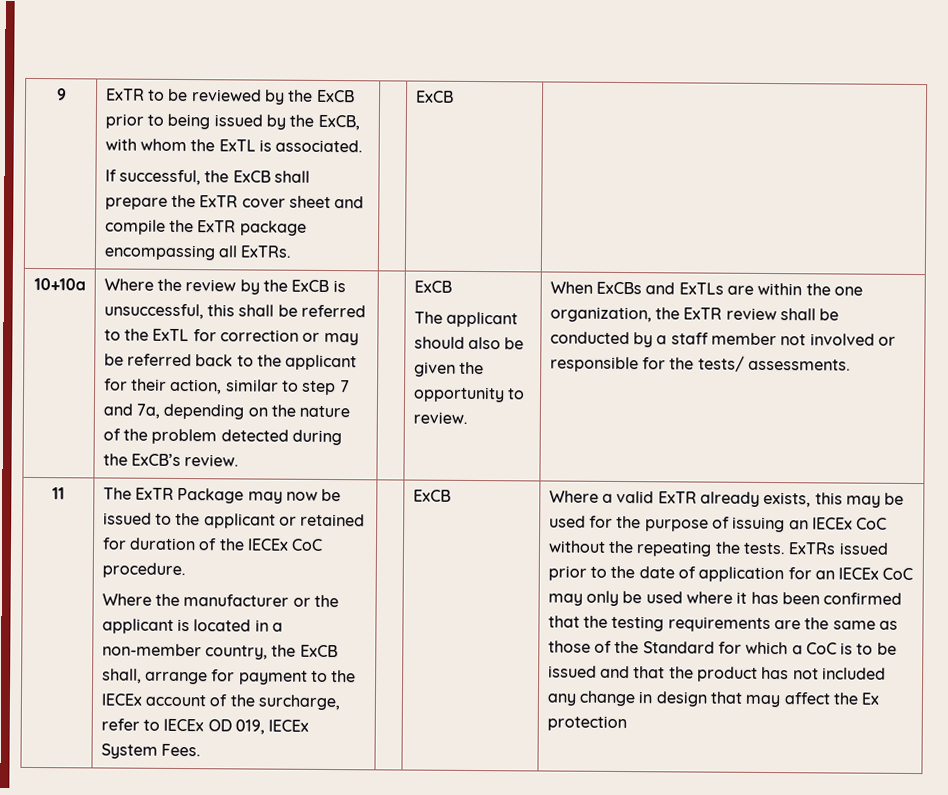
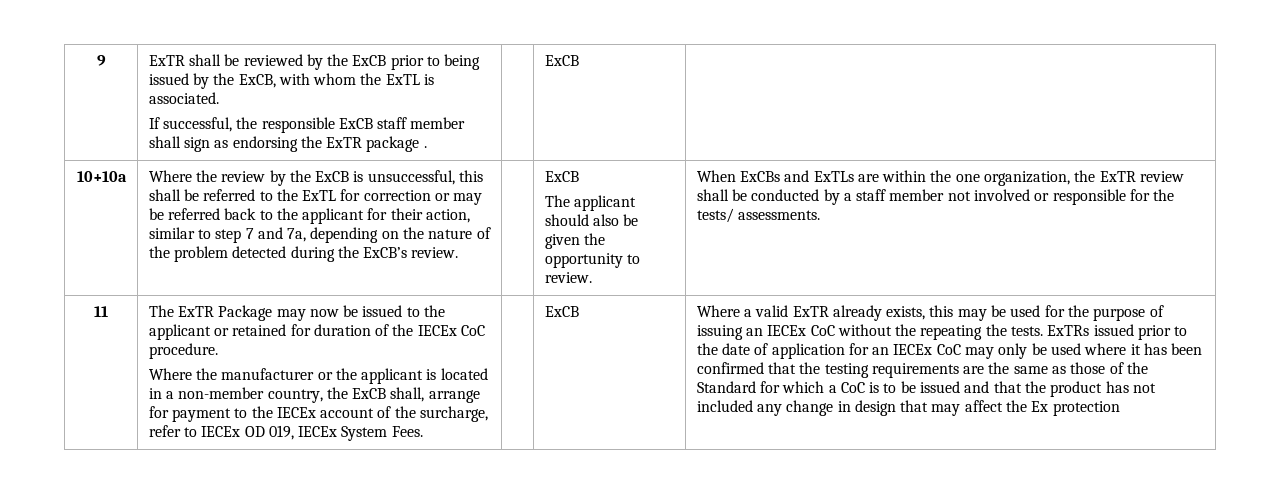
- 9 | ExTR to be reviewed by the ExCB prior to being issued by the ExCB, with whom the ExTL is associated.
- If successful, the ExCB shall prepare the ExTR cover sheet and compile the ExTR package encompassing all ExTRs. | | ExCB |
+ 9 | ExTR shall be reviewed by the ExCB prior to being issued by the ExCB, with whom the ExTL is associated.
+ If successful, the responsible ExCB staff member shall sign as endorsing the ExTR package . | | ExCB |

